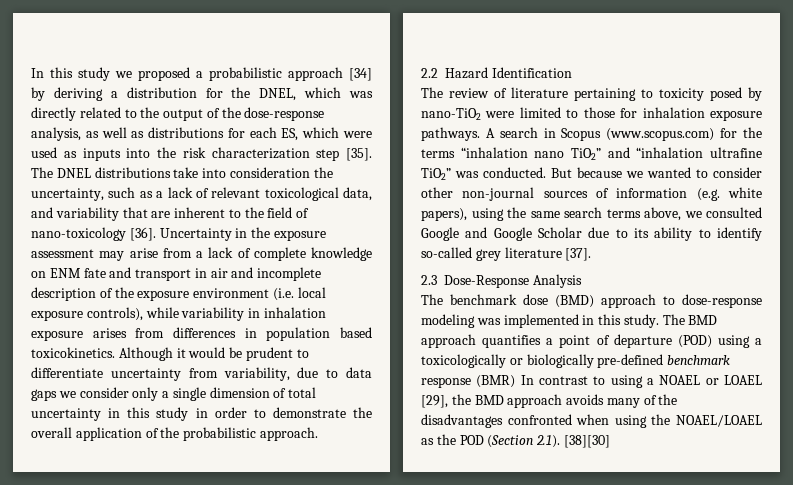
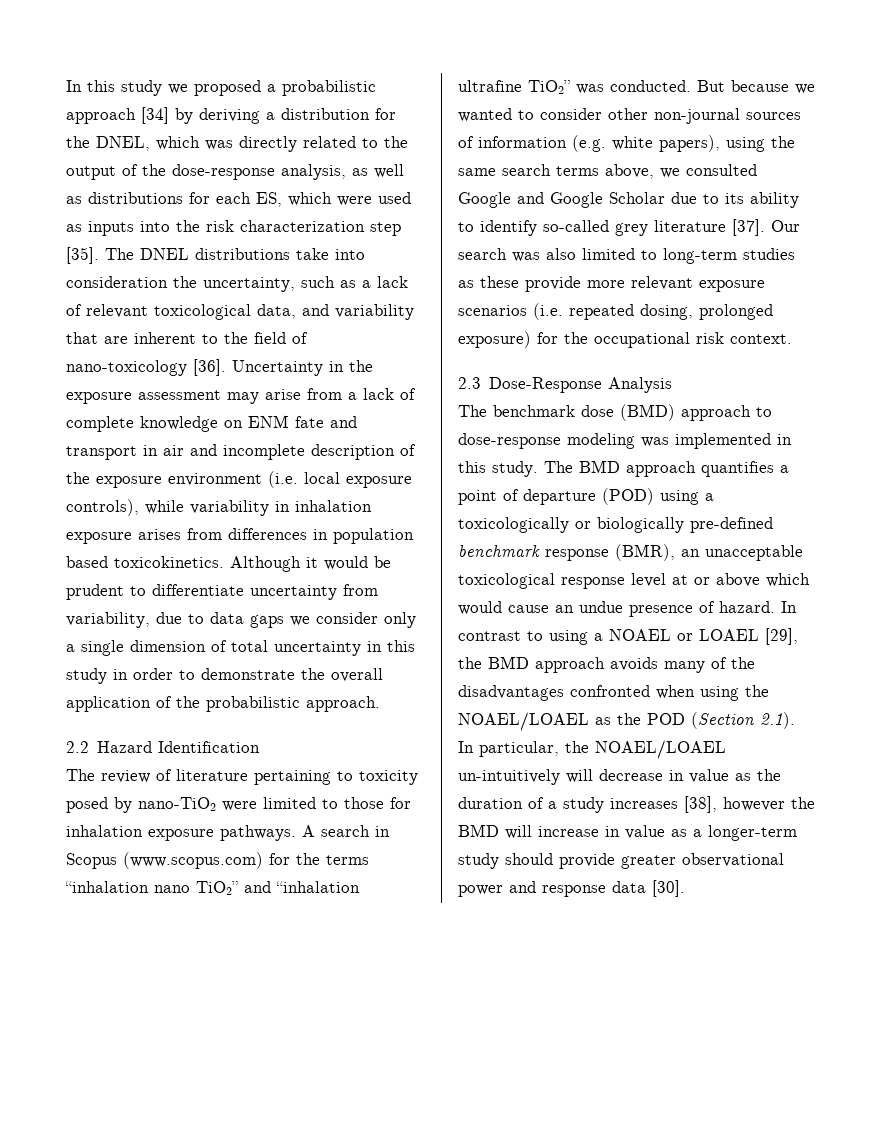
+ Our search was also limited to long-term studies as these provide more relevant exposure scenarios (i.e. repeated dosing, prolonged exposure) for the occupational risk context.
- The BMD approach quantifies a point of departure (POD) using a toxicologically or biologically pre-defined benchmark response (BMR) In contrast to using a NOAEL or LOAEL [29], the BMD approach avoids many of the disadvantages confronted when using the NOAEL/LOAEL as the POD (Section 2.1). [38][30]
+ The BMD approach quantifies a point of departure (POD) using a toxicologically or biologically pre-defined benchmark response (BMR), an unacceptable toxicological response level at or above which would cause an undue presence of hazard. In contrast to using a NOAEL or LOAEL [29], the BMD approach avoids many of the disadvantages confronted when using the NOAEL/LOAEL as the POD (Section 2.1). In particular, the NOAEL/LOAEL un-intuitively will decrease in value as the duration of a study increases [38], however the BMD will increase in value as a longer-term study should provide greater observational power and response data [30].

